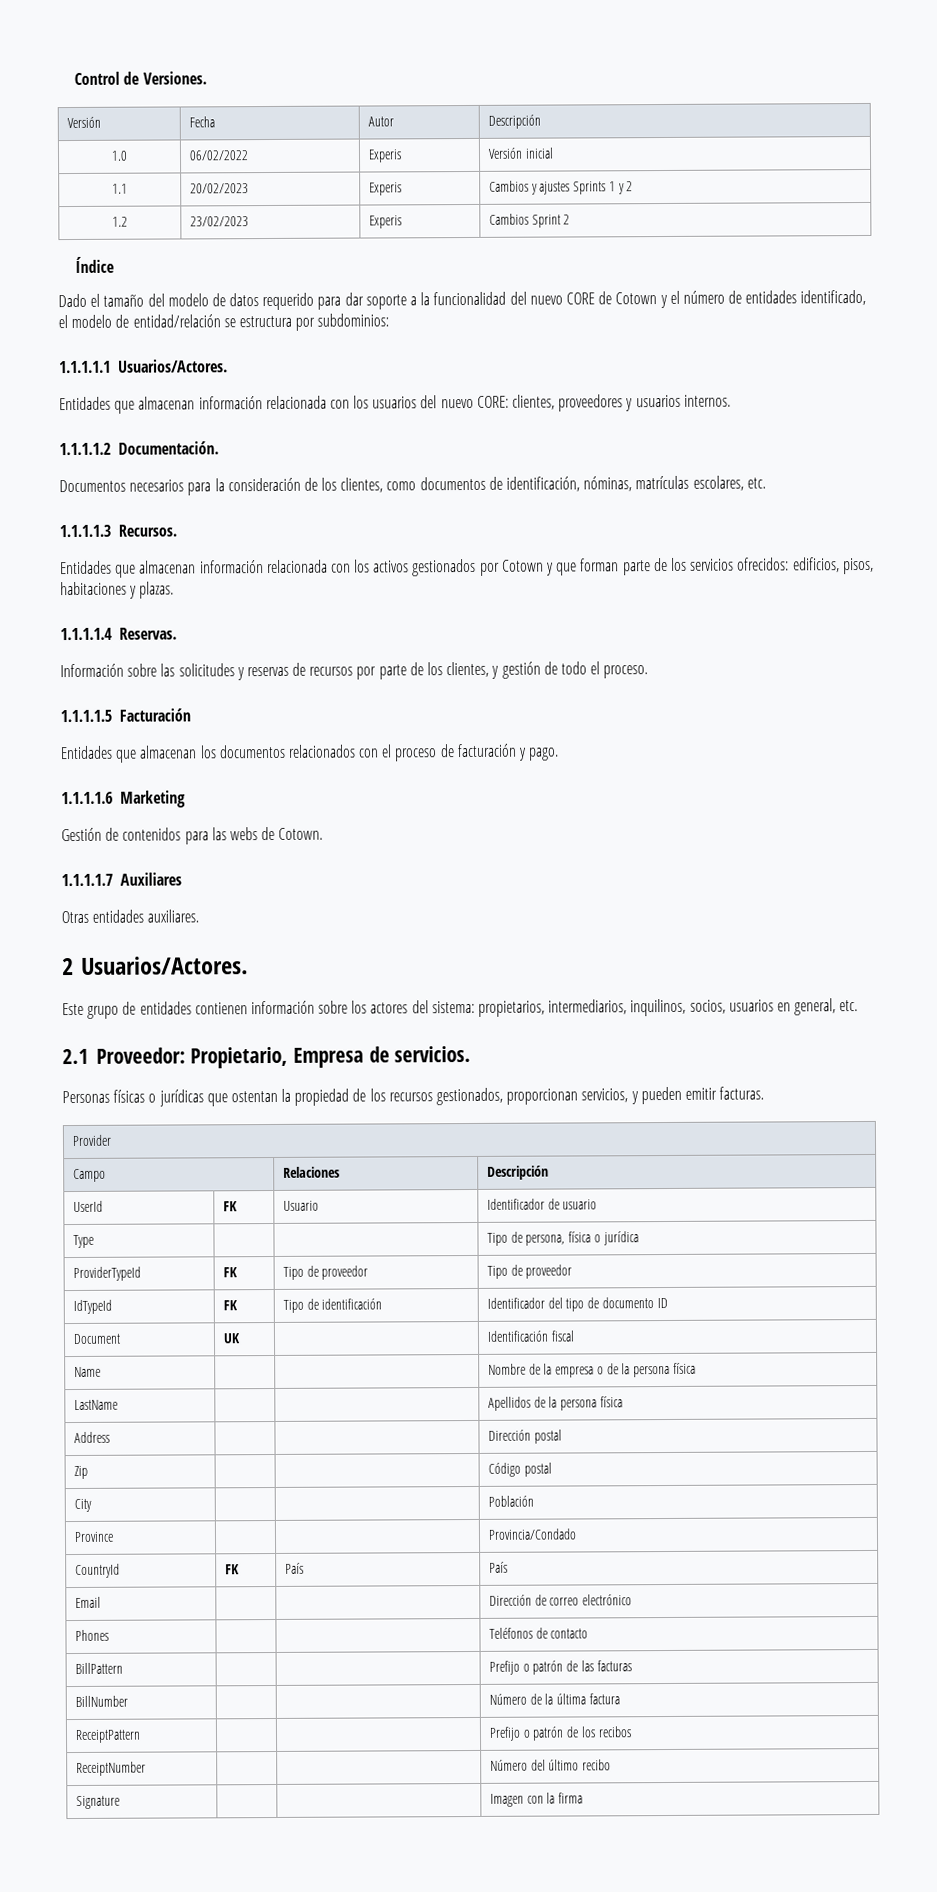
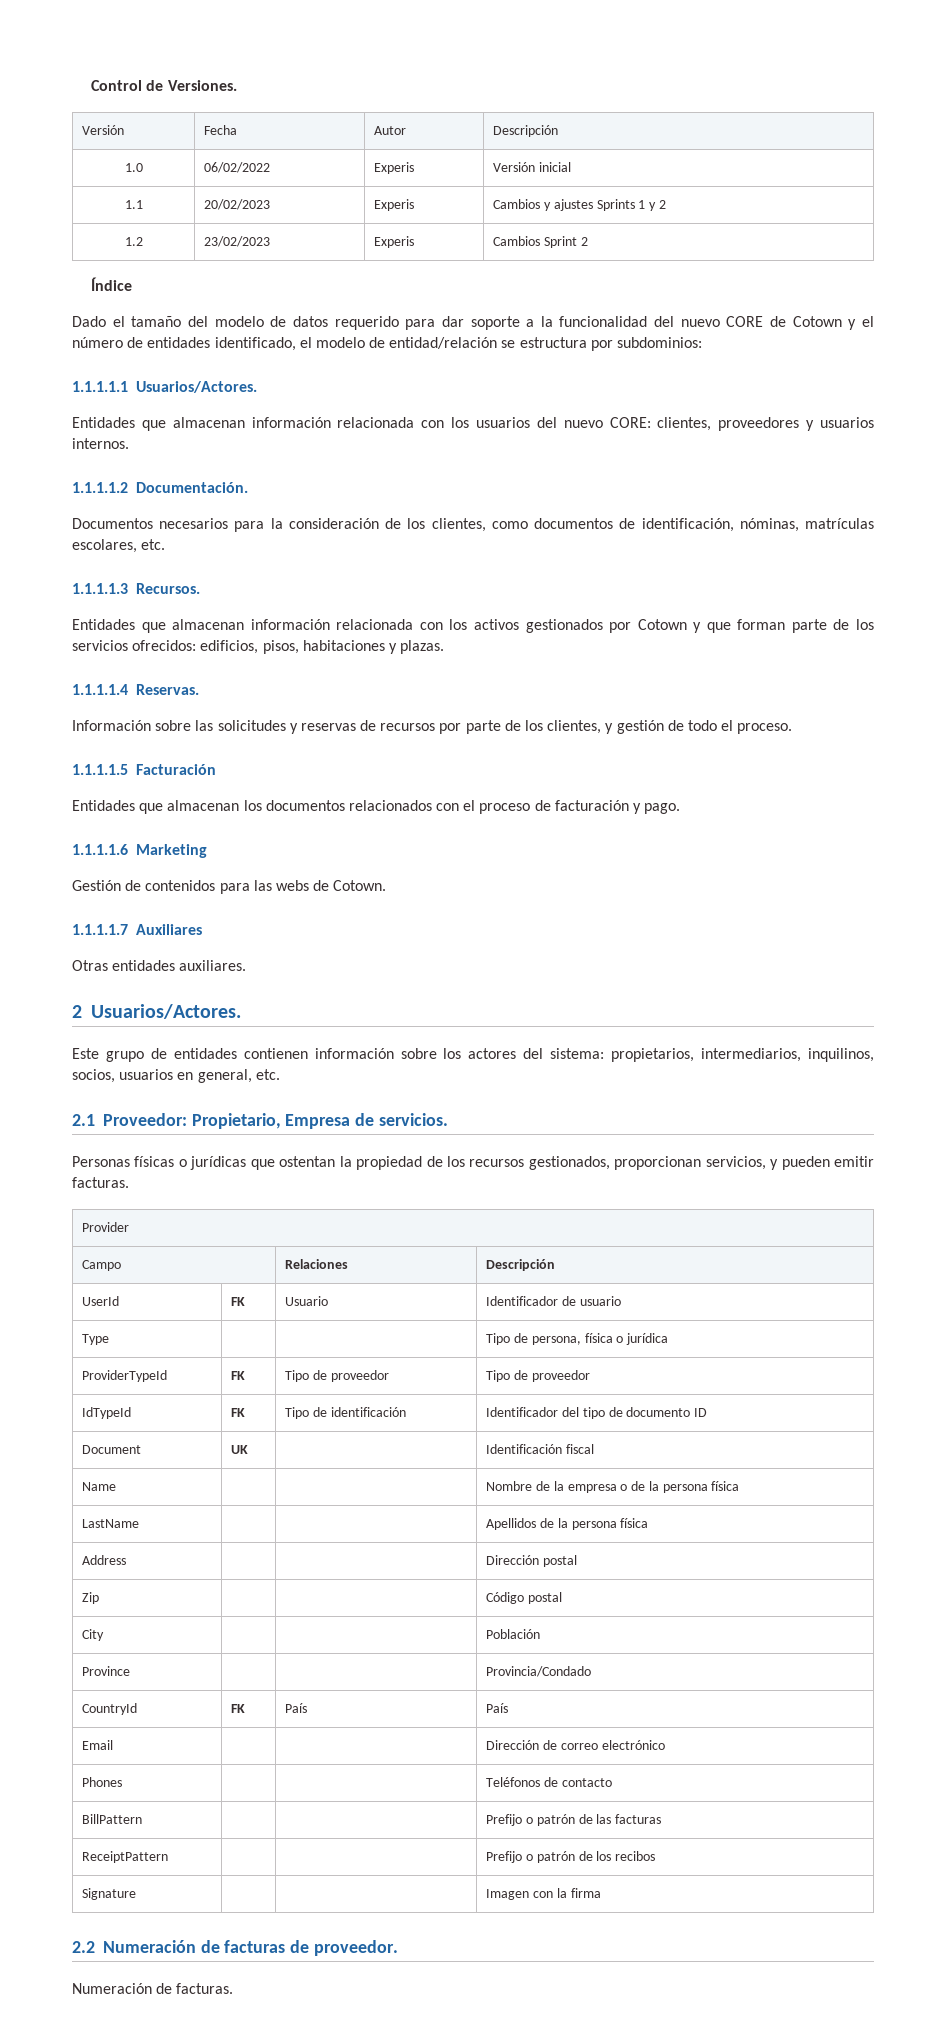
- BillNumber | | | Número de la última factura
- ReceiptNumber | | | Número del último recibo
+ 2.2 Numeración de facturas de proveedor.
+ Numeración de facturas.

